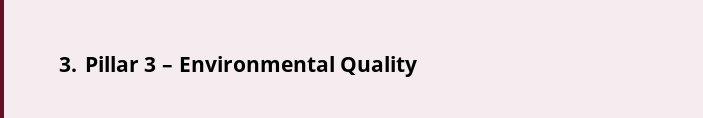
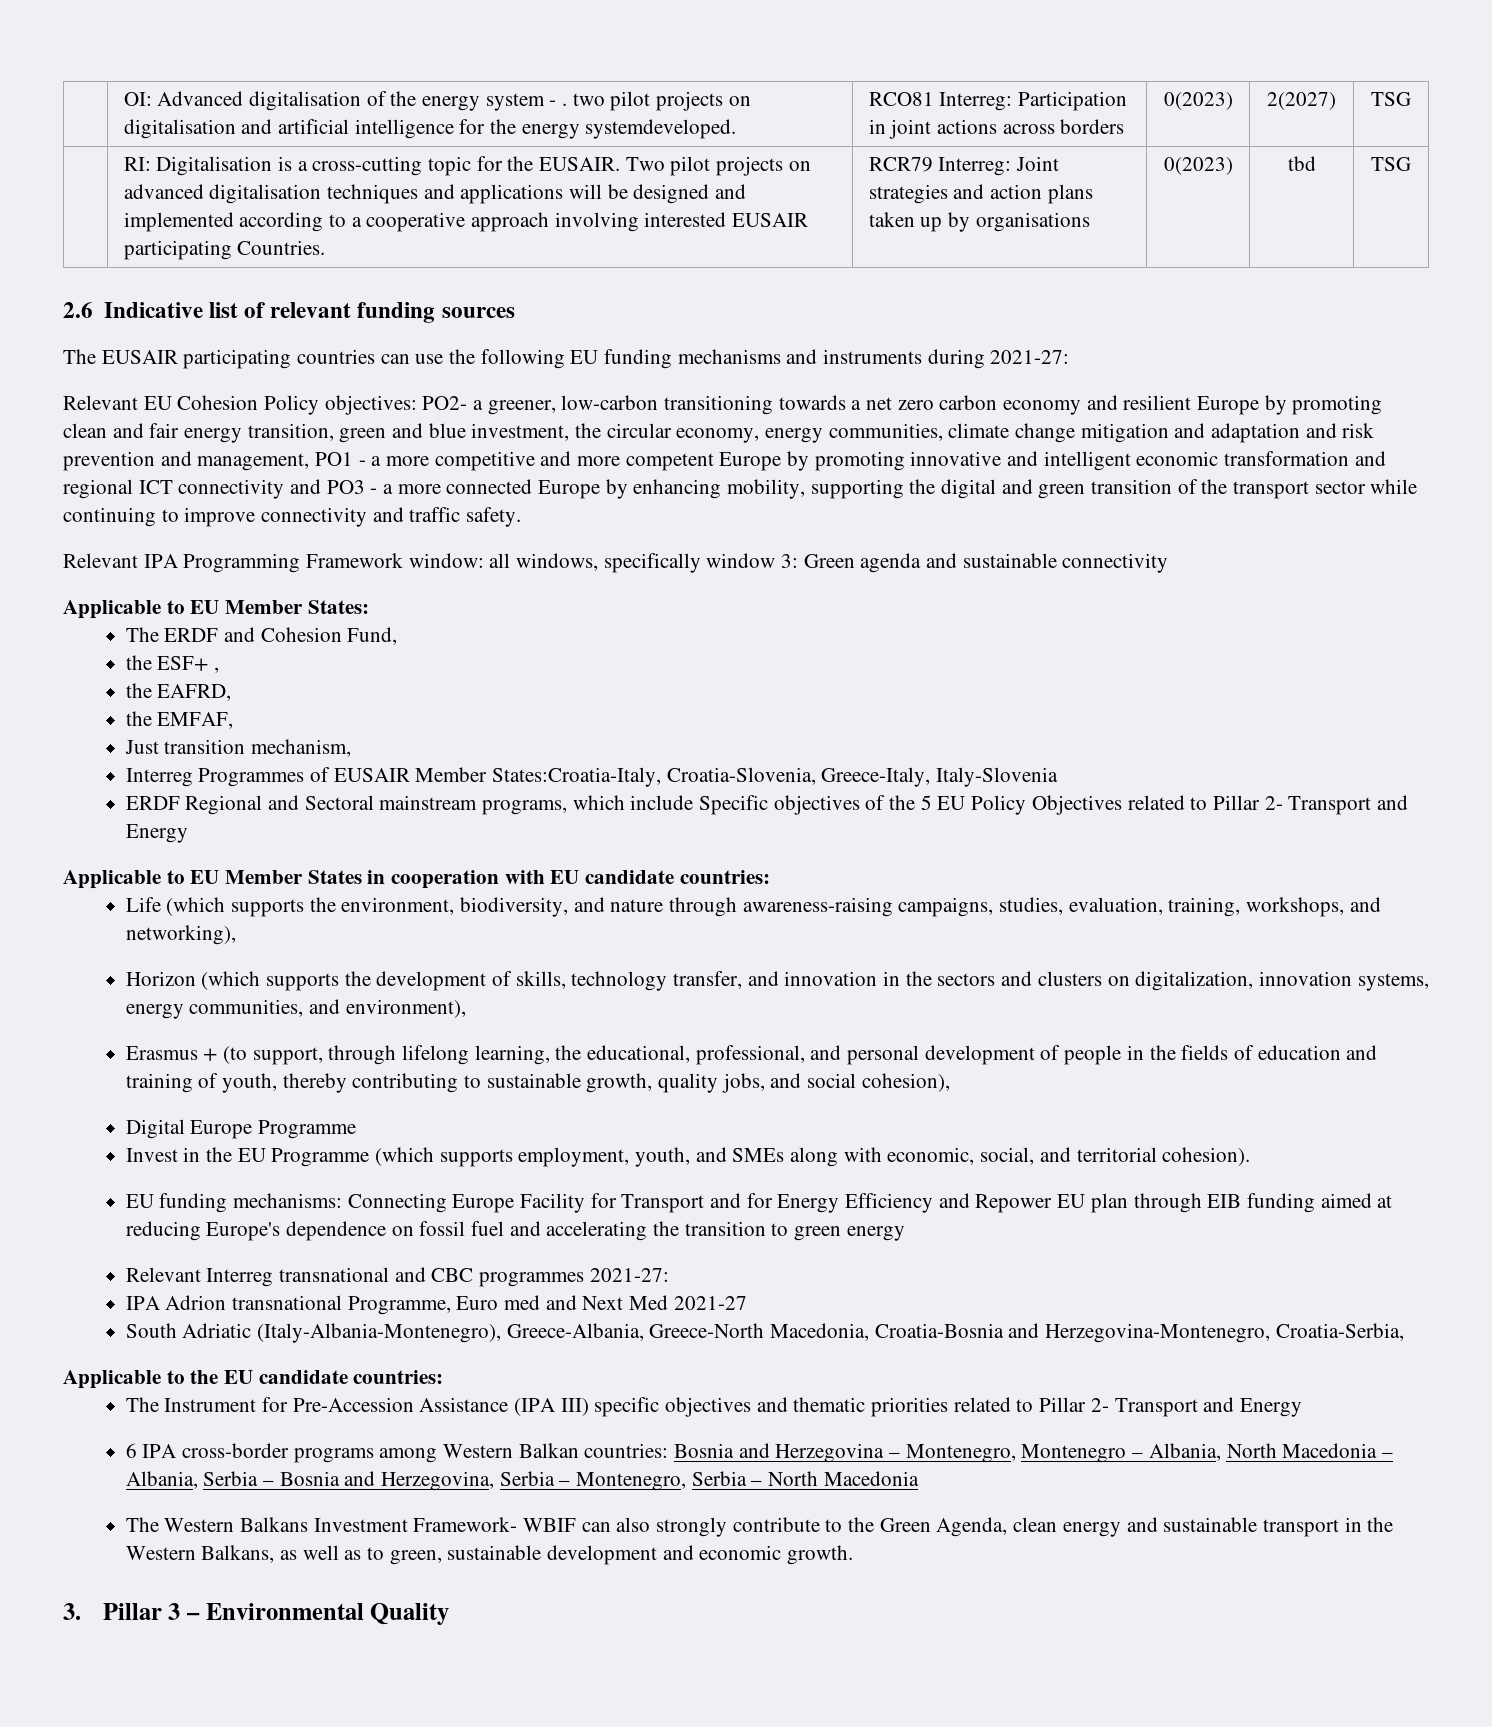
+ | OI: Advanced digitalisation of the energy system - . two pilot projects on digitalisation and artificial intelligence for the energy systemdeveloped. | RCO81 Interreg: Participation in joint actions across borders | 0(2023) | 2(2027) | TSG
+ | RI: Digitalisation is a cross-cutting topic for the EUSAIR. Two pilot projects on advanced digitalisation techniques and applications will be designed and implemented according to a cooperative approach involving interested EUSAIR participating Countries. | RCR79 Interreg: Joint strategies and action plans taken up by organisations | 0(2023) | tbd | TSG
+ 2.6 Indicative list of relevant funding sources
+ The EUSAIR participating countries can use the following EU funding mechanisms and instruments during 2021-27:
+ Relevant EU Cohesion Policy objectives: PO2- a greener, low-carbon transitioning towards a net zero carbon economy and resilient Europe by promoting clean and fair energy transition, green and blue investment, the circular economy, energy communities, climate change mitigation and adaptation and risk prevention and management, PO1 - a more competitive and more competent Europe by promoting innovative and intelligent economic transformation and regional ICT connectivity and PO3 - a more connected Europe by enhancing mobility, supporting the digital and green transition of the transport sector while continuing to improve connectivity and traffic safety.
+ Relevant IPA Programming Framework window: all windows, specifically window 3: Green agenda and sustainable connectivity
+ Applicable to EU Member States:
+ The ERDF and Cohesion Fund,
+ the ESF+ ,
+ the EAFRD,
+ the EMFAF,
+ Just transition mechanism,
+ Interreg Programmes of EUSAIR Member States:Croatia-Italy, Croatia-Slovenia, Greece-Italy, Italy-Slovenia
+ ERDF Regional and Sectoral mainstream programs, which include Specific objectives of the 5 EU Policy Objectives related to Pillar 2- Transport and Energy
+ Applicable to EU Member States in cooperation with EU candidate countries:
+ Life (which supports the environment, biodiversity, and nature through awareness-raising campaigns, studies, evaluation, training, workshops, and networking),
+ Horizon (which supports the development of skills, technology transfer, and innovation in the sectors and clusters on digitalization, innovation systems, energy communities, and environment),
+ Erasmus + (to support, through lifelong learning, the educational, professional, and personal development of people in the fields of education and training of youth, thereby contributing to sustainable growth, quality jobs, and social cohesion),
+ Digital Europe Programme
+ Invest in the EU Programme (which supports employment, youth, and SMEs along with economic, social, and territorial cohesion).
+ EU funding mechanisms: Connecting Europe Facility for Transport and for Energy Efficiency and Repower EU plan through EIB funding aimed at reducing Europe's dependence on fossil fuel and accelerating the transition to green energy
+ Relevant Interreg transnational and CBC programmes 2021-27:
+ IPA Adrion transnational Programme, Euro med and Next Med 2021-27
+ South Adriatic (Italy-Albania-Montenegro), Greece-Albania, Greece-North Macedonia, Croatia-Bosnia and Herzegovina-Montenegro, Croatia-Serbia,
+ Applicable to the EU candidate countries:
+ The Instrument for Pre-Accession Assistance (IPA III) specific objectives and thematic priorities related to Pillar 2- Transport and Energy
+ 6 IPA cross-border programs among Western Balkan countries: Bosnia and Herzegovina – Montenegro, Montenegro – Albania, North Macedonia – Albania, Serbia – Bosnia and Herzegovina, Serbia – Montenegro, Serbia – North Macedonia
+ The Western Balkans Investment Framework- WBIF can also strongly contribute to the Green Agenda, clean energy and sustainable transport in the Western Balkans, as well as to green, sustainable development and economic growth.

